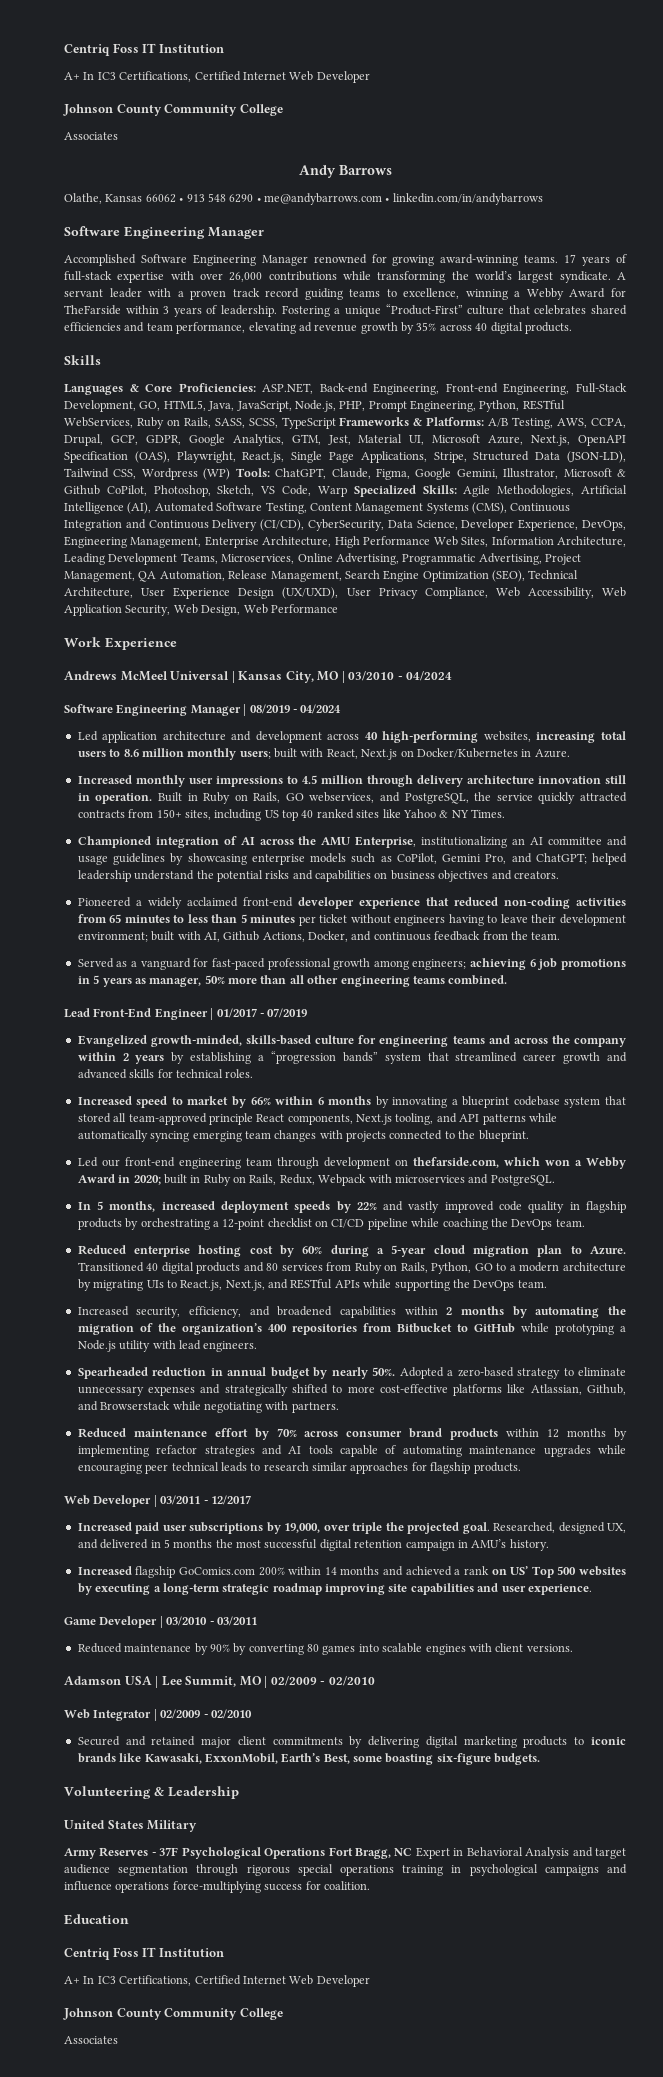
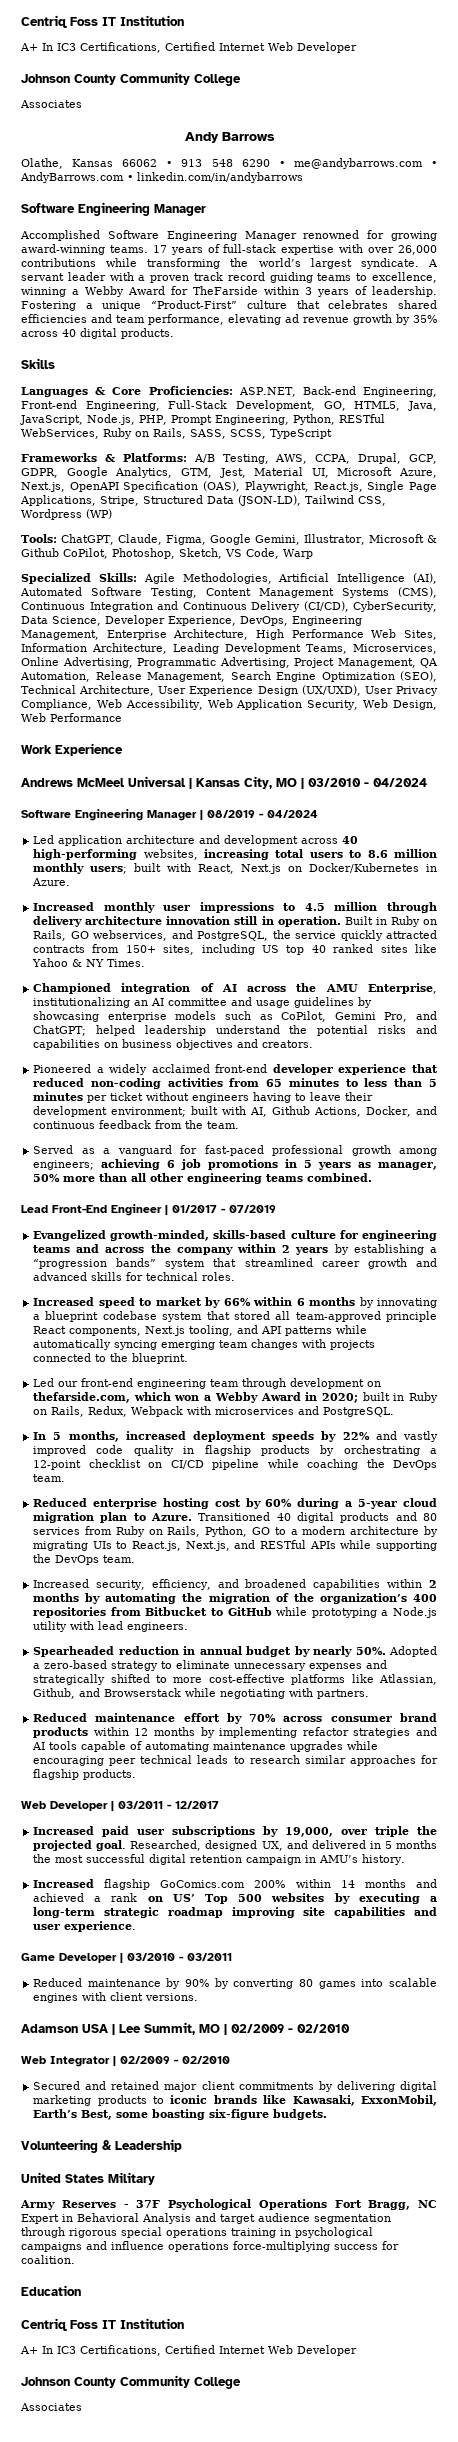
- Olathe, Kansas 66062 • 913 548 6290 • me@andybarrows.com • linkedin.com/in/andybarrows
+ Olathe, Kansas 66062 • 913 548 6290 • me@andybarrows.com • AndyBarrows.com • linkedin.com/in/andybarrows
- ASP.NET, Back-end Engineering, Front-end Engineering, Full-Stack Development, GO, HTML5, Java, JavaScript, Node.js, PHP, Prompt Engineering, Python, RESTful WebServices, Ruby on Rails, SASS, SCSS, TypeScript Frameworks & Platforms:
+ ASP.NET, Back-end Engineering, Front-end Engineering, Full-Stack Development, GO, HTML5, Java, JavaScript, Node.js, PHP, Prompt Engineering, Python, RESTful WebServices, Ruby on Rails, SASS, SCSS, TypeScript
+ Frameworks & Platforms:
- A/B Testing, AWS, CCPA, Drupal, GCP, GDPR, Google Analytics, GTM, Jest, Material UI, Microsoft Azure, Next.js, OpenAPI Specification (OAS), Playwright, React.js, Single Page Applications, Stripe, Structured Data (JSON-LD), Tailwind CSS, Wordpress (WP) Tools:
+ A/B Testing, AWS, CCPA, Drupal, GCP, GDPR, Google Analytics, GTM, Jest, Material UI, Microsoft Azure, Next.js, OpenAPI Specification (OAS), Playwright, React.js, Single Page Applications, Stripe, Structured Data (JSON-LD), Tailwind CSS, Wordpress (WP)
+ Tools:
- ChatGPT, Claude, Figma, Google Gemini, Illustrator, Microsoft & Github CoPilot, Photoshop, Sketch, VS Code, Warp Specialized Skills:
+ ChatGPT, Claude, Figma, Google Gemini, Illustrator, Microsoft & Github CoPilot, Photoshop, Sketch, VS Code, Warp
+ Specialized Skills:

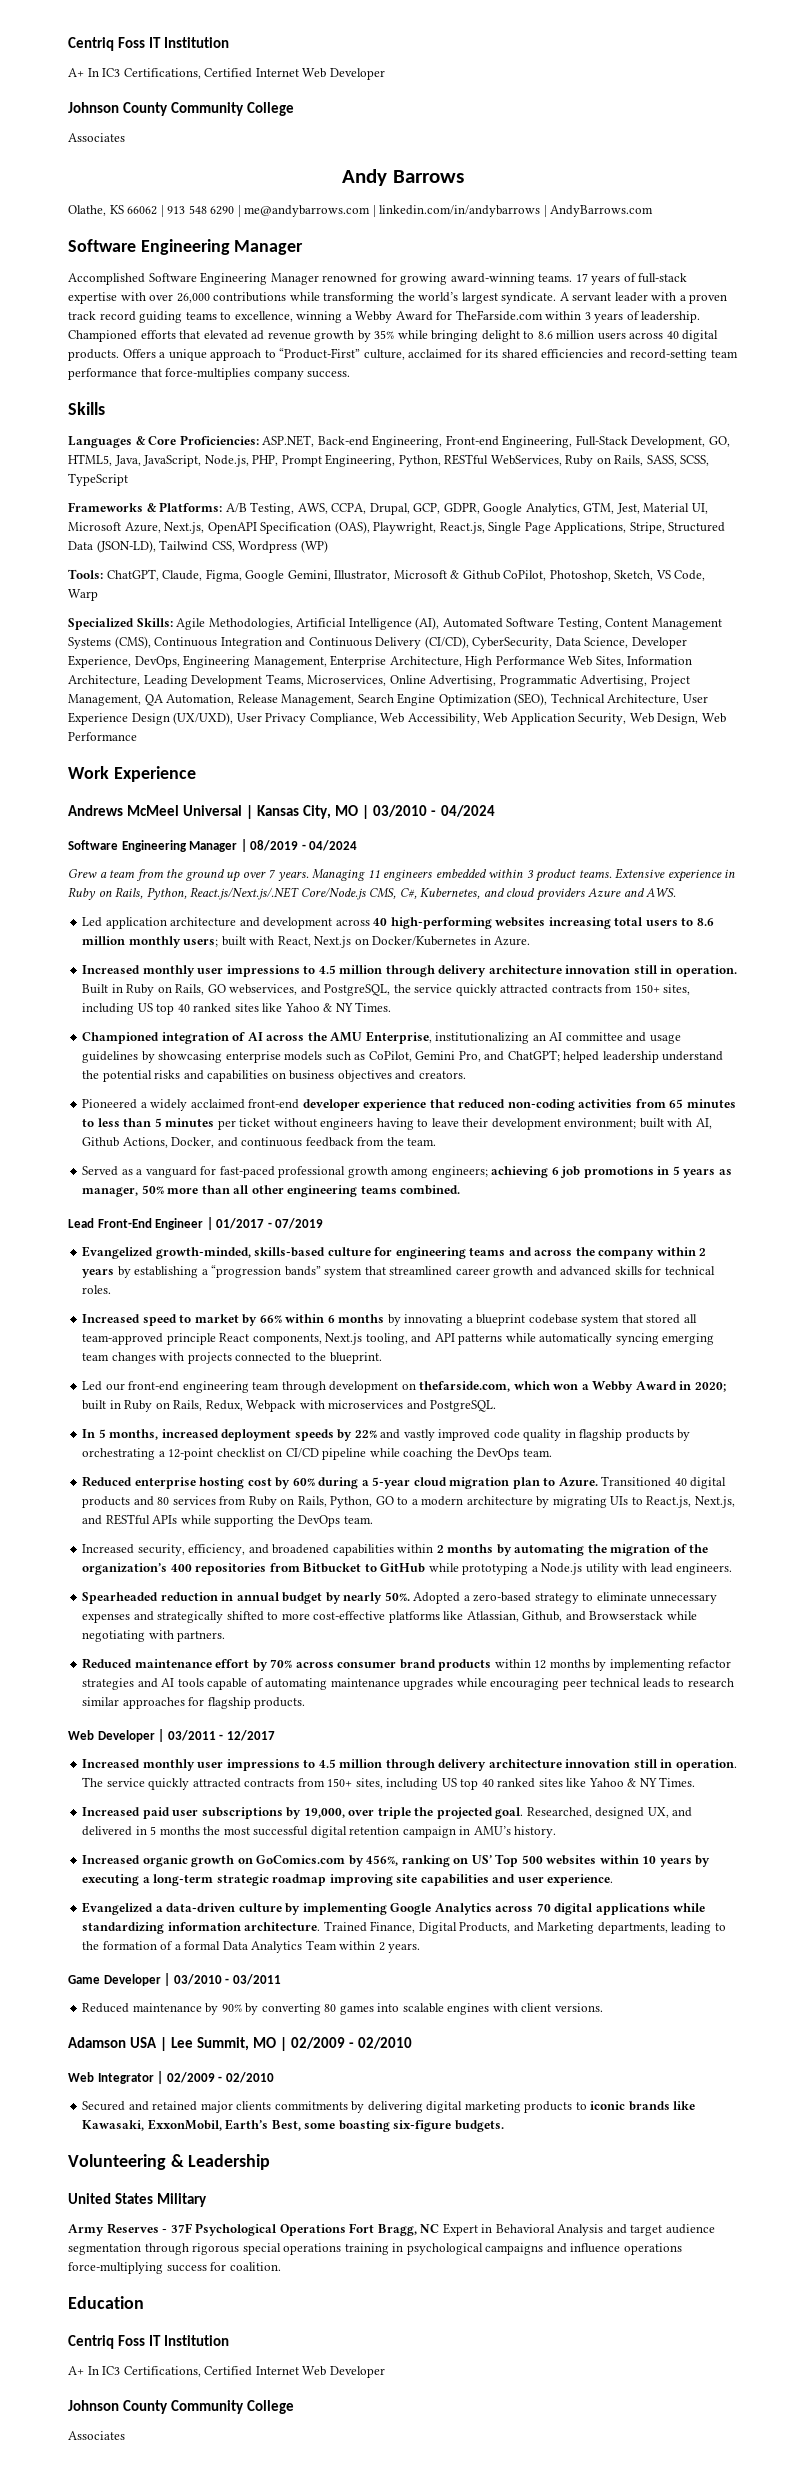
- Olathe, Kansas 66062 • 913 548 6290 • me@andybarrows.com • AndyBarrows.com • linkedin.com/in/andybarrows
+ Olathe, KS 66062 | 913 548 6290 | me@andybarrows.com | linkedin.com/in/andybarrows | AndyBarrows.com
- A servant leader with a proven track record guiding teams to excellence, winning a Webby Award for TheFarside within 3 years of leadership.
+ A servant leader with a proven track record guiding teams to excellence, winning a Webby Award for TheFarside.com within 3 years of leadership.
- Fostering a unique “Product-First” culture that celebrates shared efficiencies and team performance, elevating ad revenue growth by 35% across 40 digital products.
+ Championed efforts that elevated ad revenue growth by 35% while bringing delight to 8.6 million users across 40 digital products. Offers a unique approach to “Product-First” culture, acclaimed for its shared efficiencies and record-setting team performance that force-multiplies company success.
+ Grew a team from the ground up over 7 years. Managing 11 engineers embedded within 3 product teams. Extensive experience in Ruby on Rails, Python, React.js/Next.js/.NET Core/Node.js CMS, C#, Kubernetes, and cloud providers Azure and AWS.
- Led application architecture and development across 40 high-performing websites, increasing total users to 8.6 million monthly users; built with React, Next.js on Docker/Kubernetes in Azure.
+ Led application architecture and development across 40 high-performing websites increasing total users to 8.6 million monthly users; built with React, Next.js on Docker/Kubernetes in Azure.
+ Increased monthly user impressions to 4.5 million through delivery architecture innovation still in operation. The service quickly attracted contracts from 150+ sites, including US top 40 ranked sites like Yahoo & NY Times.
- Increased flagship GoComics.com 200% within 14 months and achieved a rank on US’ Top 500 websites by executing a long-term strategic roadmap improving site capabilities and user experience.
+ Increased organic growth on GoComics.com by 456%, ranking on US’ Top 500 websites within 10 years by executing a long-term strategic roadmap improving site capabilities and user experience.
+ Evangelized a data-driven culture by implementing Google Analytics across 70 digital applications while standardizing information architecture. Trained Finance, Digital Products, and Marketing departments, leading to the formation of a formal Data Analytics Team within 2 years.
- Secured and retained major client commitments by delivering digital marketing products to iconic brands like Kawasaki, ExxonMobil, Earth’s Best, some boasting six-figure budgets.
+ Secured and retained major clients commitments by delivering digital marketing products to iconic brands like Kawasaki, ExxonMobil, Earth’s Best, some boasting six-figure budgets.

